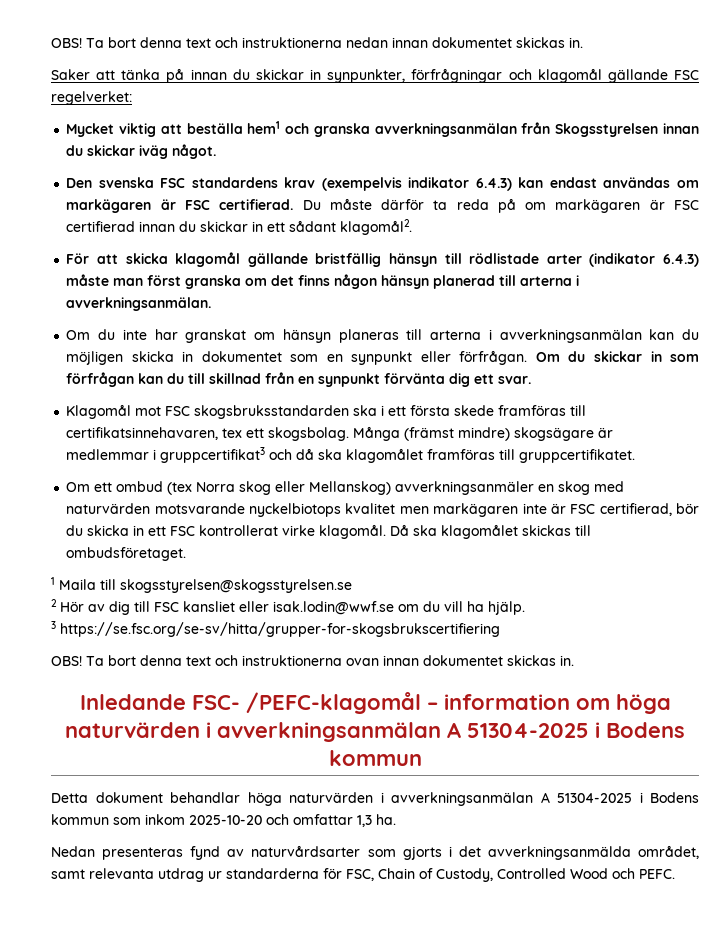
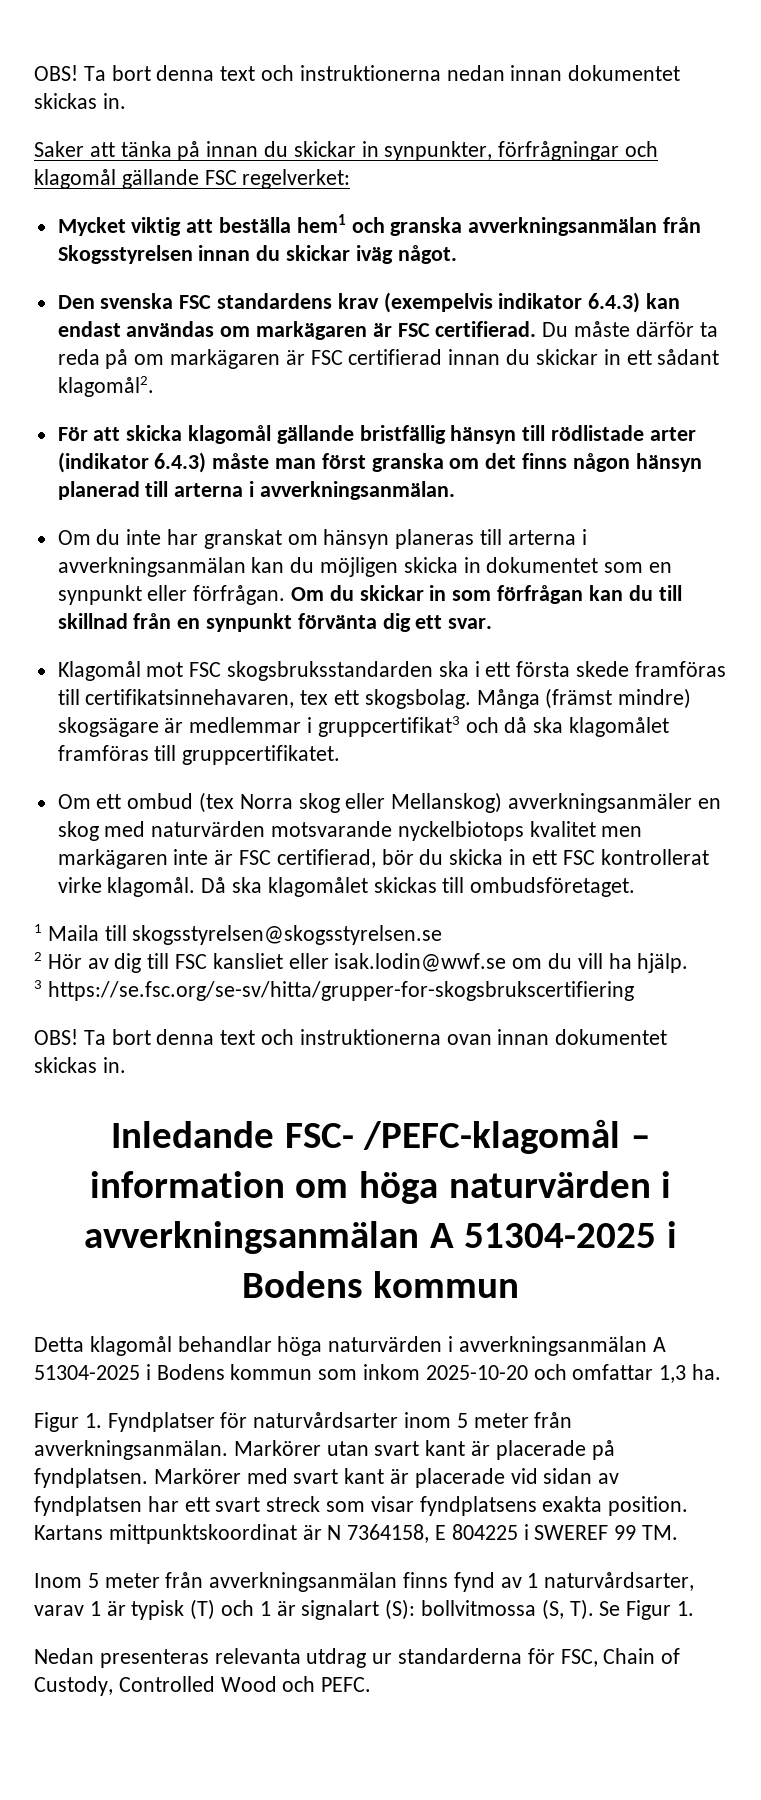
- Detta dokument behandlar höga naturvärden i avverkningsanmälan A 51304-2025 i Bodens kommun som inkom 2025-10-20 och omfattar 1,3 ha.
+ Detta klagomål behandlar höga naturvärden i avverkningsanmälan A 51304-2025 i Bodens kommun som inkom 2025-10-20 och omfattar 1,3 ha.
- Nedan presenteras fynd av naturvårdsarter som gjorts i det avverkningsanmälda området, samt relevanta utdrag ur standarderna för FSC, Chain of Custody, Controlled Wood och PEFC.
+ Figur 1. Fyndplatser för naturvårdsarter inom 5 meter från avverkningsanmälan. Markörer utan svart kant är placerade på fyndplatsen. Markörer med svart kant är placerade vid sidan av fyndplatsen har ett svart streck som visar fyndplatsens exakta position. Kartans mittpunktskoordinat är N 7364158, E 804225 i SWEREF 99 TM.
+ Inom 5 meter från avverkningsanmälan finns fynd av 1 naturvårdsarter, varav 1 är typisk (T) och 1 är signalart (S): bollvitmossa (S, T). Se Figur 1.
+ Nedan presenteras relevanta utdrag ur standarderna för FSC, Chain of Custody, Controlled Wood och PEFC.

